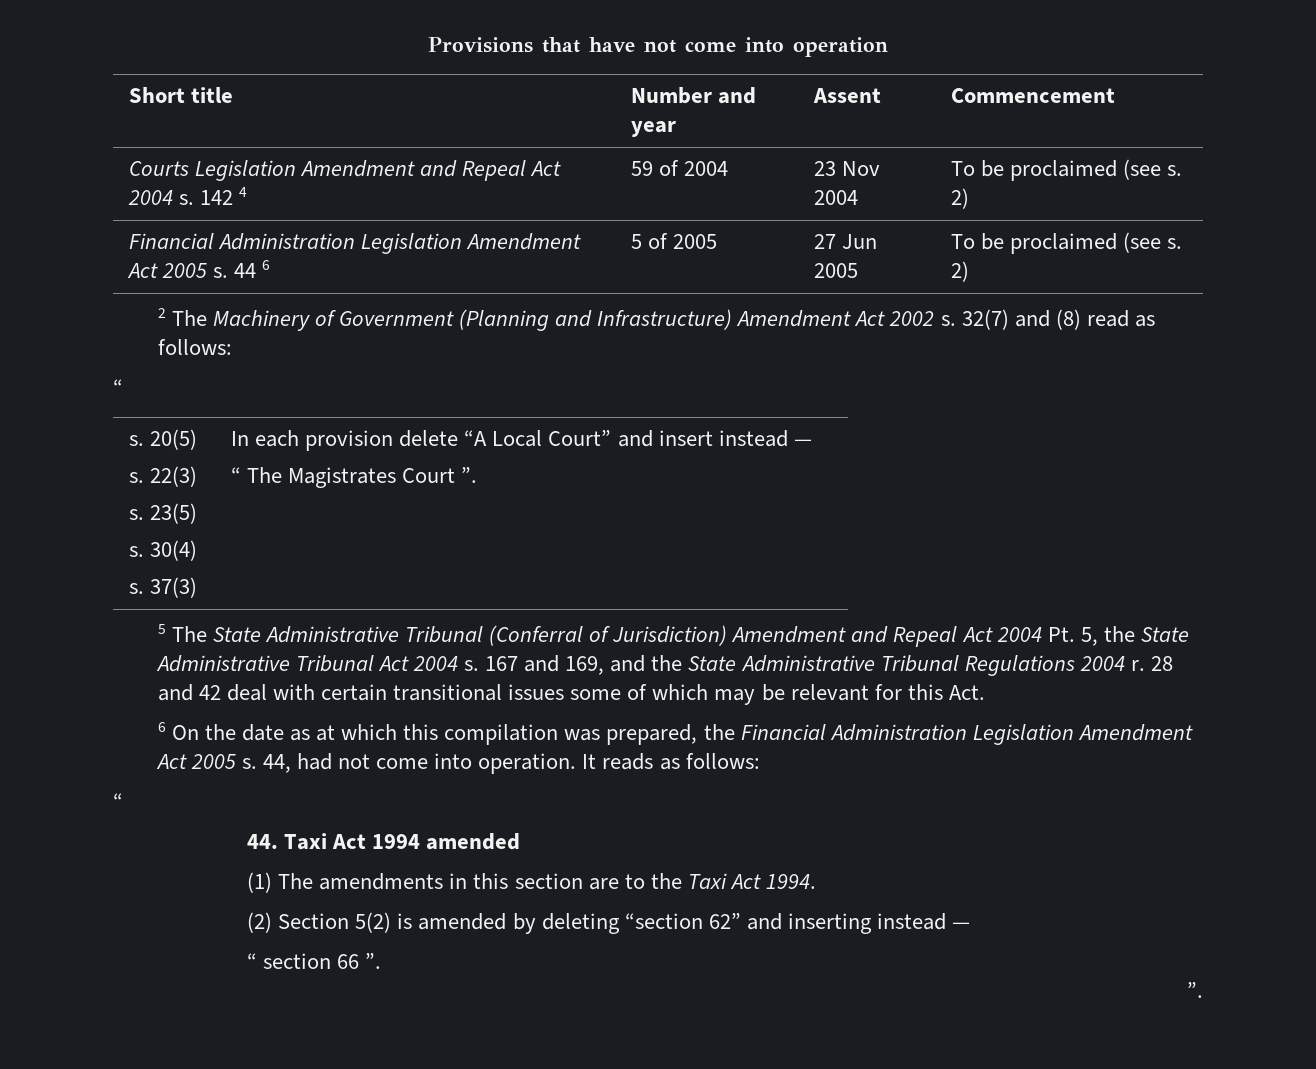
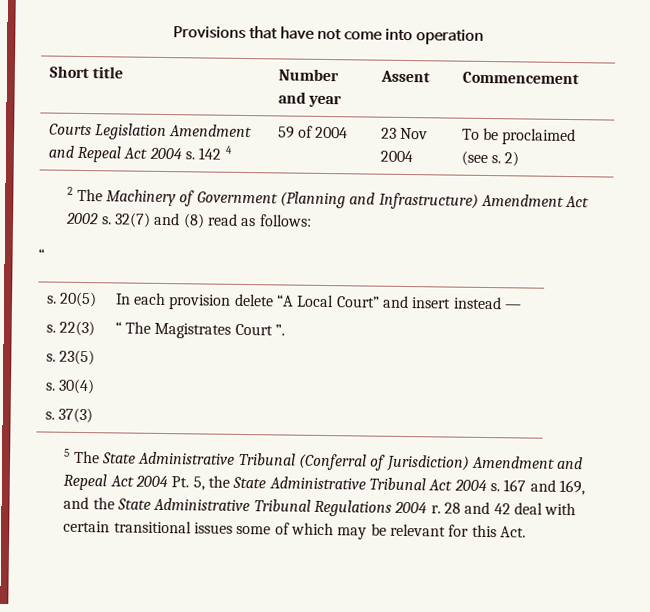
- Financial Administration Legislation Amendment Act 2005 s. 44 6 | 5 of 2005 | 27 Jun 2005 | To be proclaimed (see s. 2)
- 6 On the date as at which this compilation was prepared, the Financial Administration Legislation Amendment Act 2005 s. 44, had not come into operation. It reads as follows:
- “
- 44. Taxi Act 1994 amended
- (1) The amendments in this section are to the Taxi Act 1994.
- (2) Section 5(2) is amended by deleting “section 62” and inserting instead —
- “ section 66 ”.
- ”.

